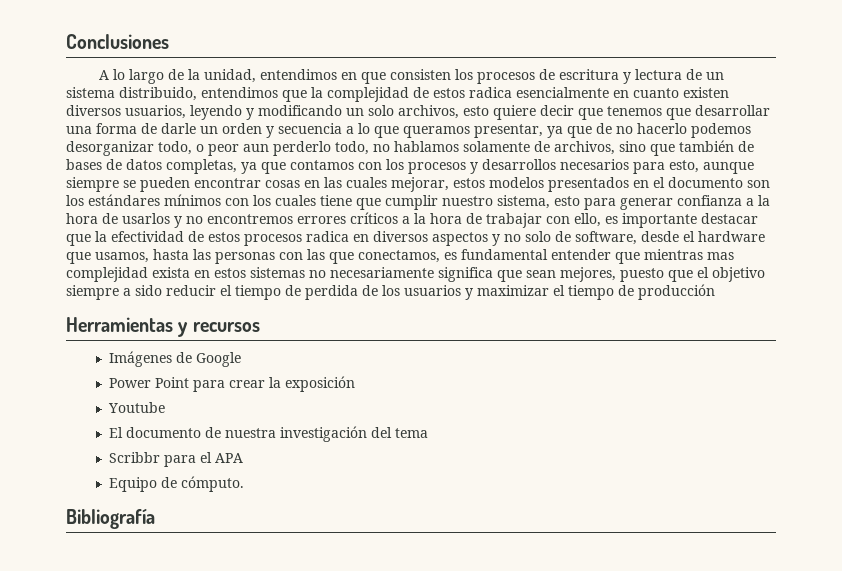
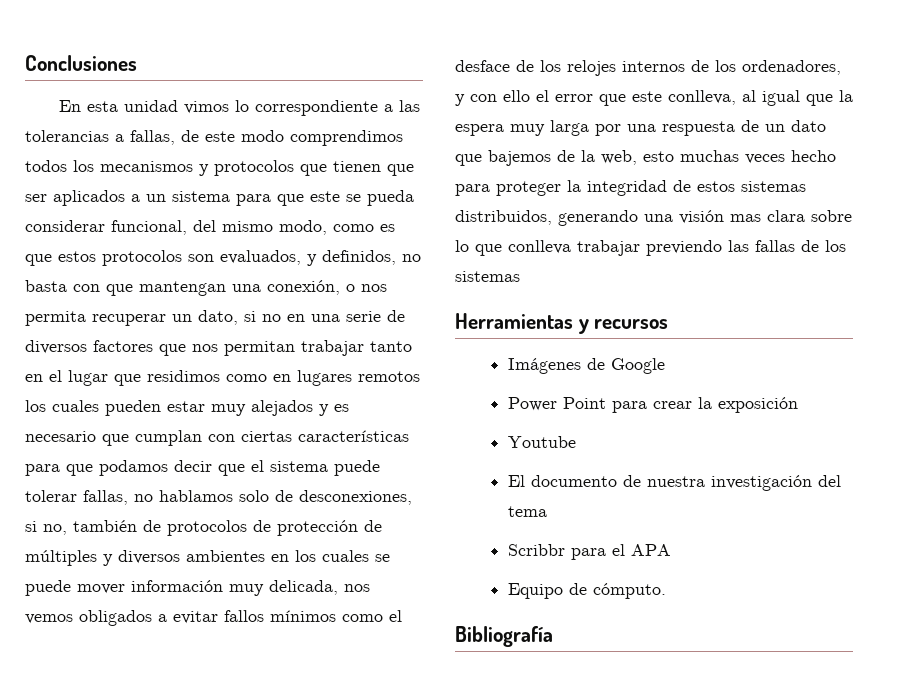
- A lo largo de la unidad, entendimos en que consisten los procesos de escritura y lectura de un sistema distribuido, entendimos que la complejidad de estos radica esencialmente en cuanto existen diversos usuarios, leyendo y modificando un solo archivos, esto quiere decir que tenemos que desarrollar una forma de darle un orden y secuencia a lo que queramos presentar, ya que de no hacerlo podemos desorganizar todo, o peor aun perderlo todo, no hablamos solamente de archivos, sino que también de bases de datos completas, ya que contamos con los procesos y desarrollos necesarios para esto, aunque siempre se pueden encontrar cosas en las cuales mejorar, estos modelos presentados en el documento son los estándares mínimos con los cuales tiene que cumplir nuestro sistema, esto para generar confianza a la hora de usarlos y no encontremos errores críticos a la hora de trabajar con ello, es importante destacar que la efectividad de estos procesos radica en diversos aspectos y no solo de software, desde el hardware que usamos, hasta las personas con las que conectamos, es fundamental entender que mientras mas complejidad exista en estos sistemas no necesariamente significa que sean mejores, puesto que el objetivo siempre a sido reducir el tiempo de perdida de los usuarios y maximizar el tiempo de producción
+ En esta unidad vimos lo correspondiente a las tolerancias a fallas, de este modo comprendimos todos los mecanismos y protocolos que tienen que ser aplicados a un sistema para que este se pueda considerar funcional, del mismo modo, como es que estos protocolos son evaluados, y definidos, no basta con que mantengan una conexión, o nos permita recuperar un dato, si no en una serie de diversos factores que nos permitan trabajar tanto en el lugar que residimos como en lugares remotos los cuales pueden estar muy alejados y es necesario que cumplan con ciertas características para que podamos decir que el sistema puede tolerar fallas, no hablamos solo de desconexiones, si no, también de protocolos de protección de múltiples y diversos ambientes en los cuales se puede mover información muy delicada, nos vemos obligados a evitar fallos mínimos como el desface de los relojes internos de los ordenadores, y con ello el error que este conlleva, al igual que la espera muy larga por una respuesta de un dato que bajemos de la web, esto muchas veces hecho para proteger la integridad de estos sistemas distribuidos, generando una visión mas clara sobre lo que conlleva trabajar previendo las fallas de los sistemas

